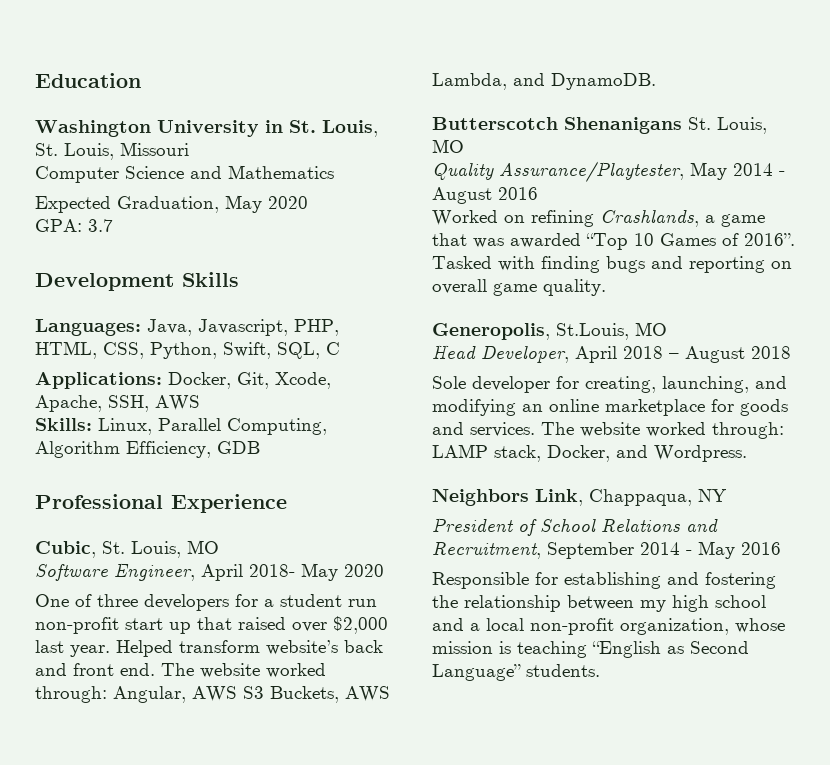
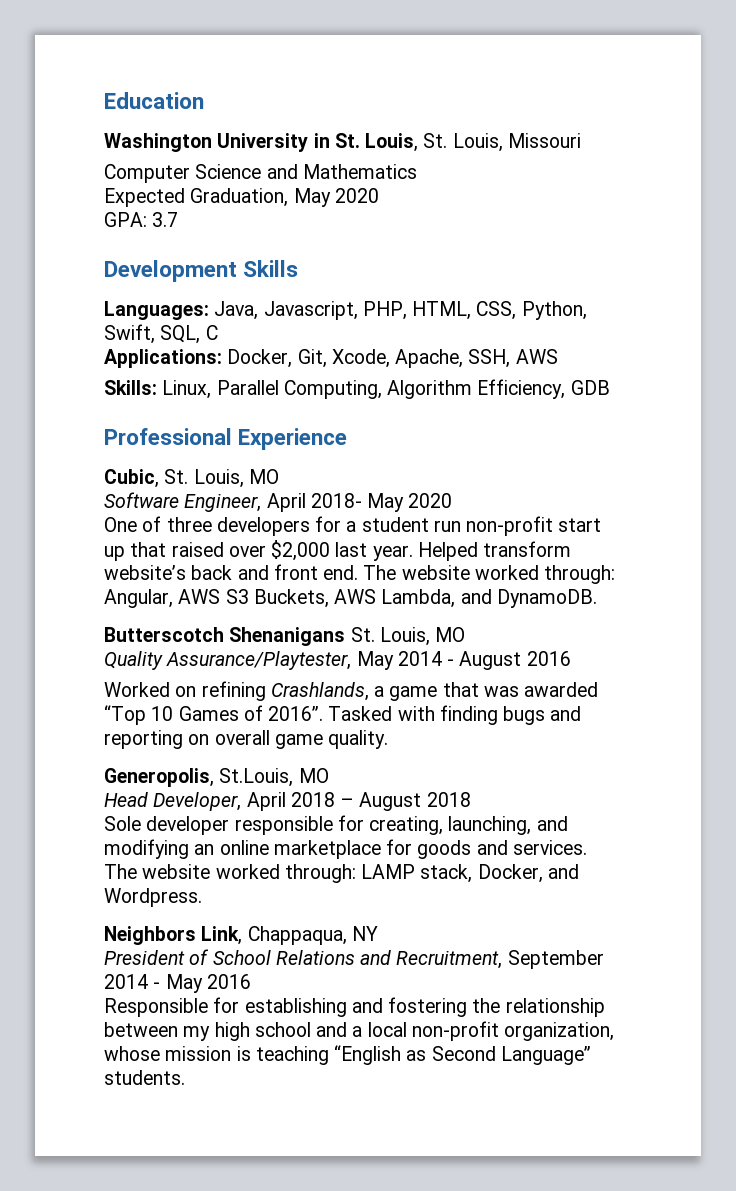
- Sole developer for creating, launching, and modifying an online marketplace for goods and services.
+ Sole developer responsible for creating, launching, and modifying an online marketplace for goods and services.

